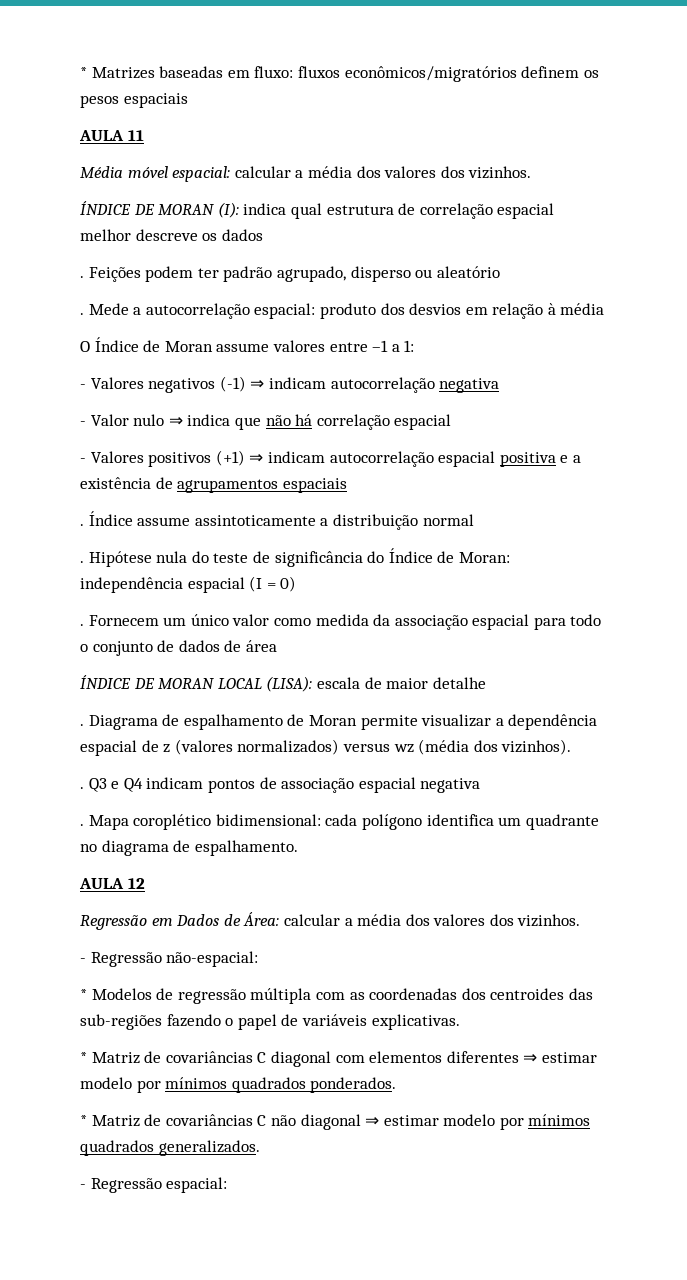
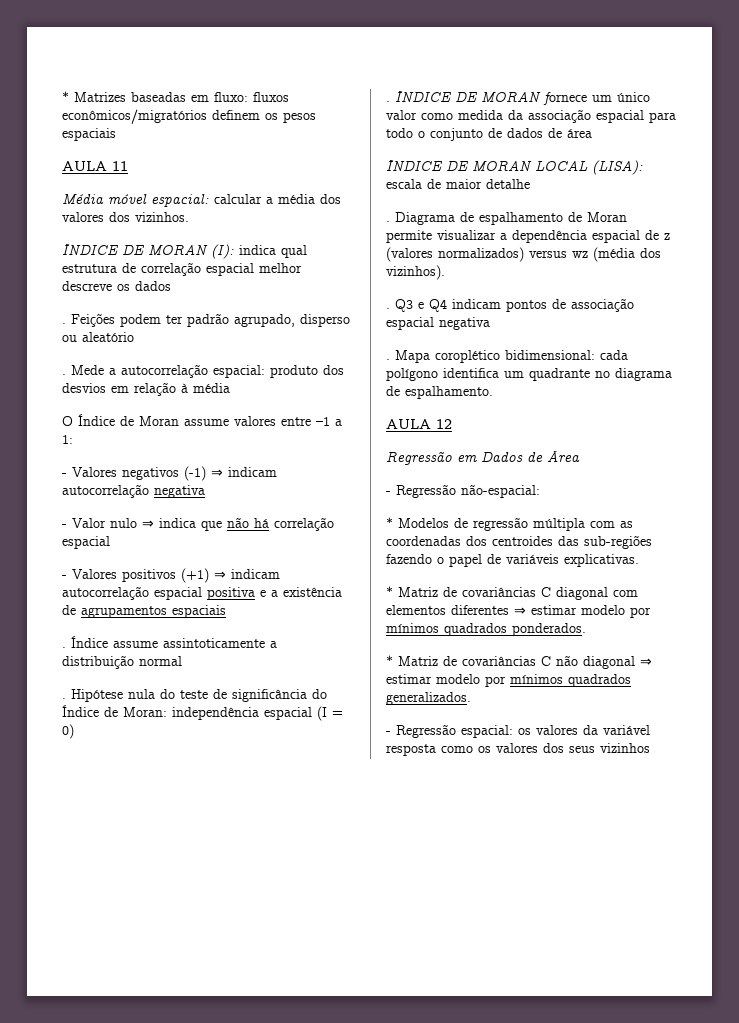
- Fornecem um único valor como medida da associação espacial para todo o conjunto de dados de área
+ ÍNDICE DE MORAN fornece um único valor como medida da associação espacial para todo o conjunto de dados de área
- Regressão em Dados de Área: calcular a média dos valores dos vizinhos.
+ Regressão em Dados de Área
- - Regressão espacial:
+ - Regressão espacial: os valores da variável resposta como os valores dos seus vizinhos

